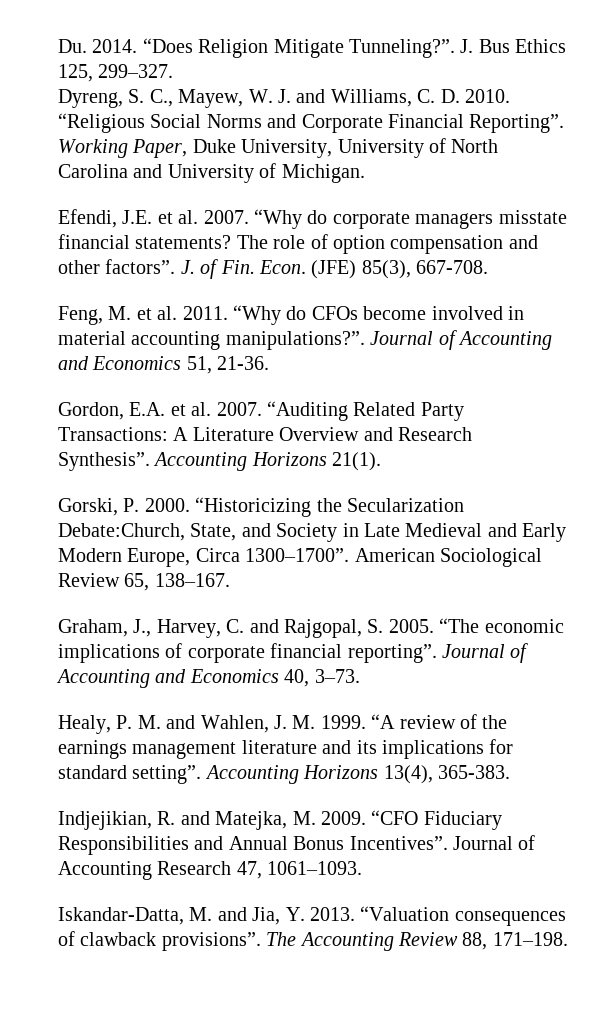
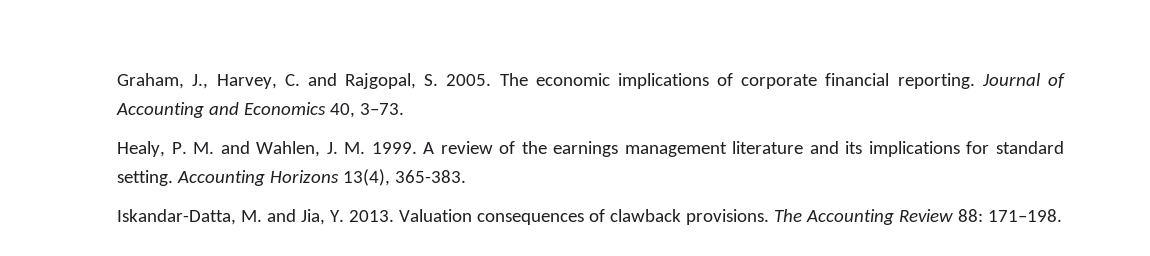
- Du. 2014. “Does Religion Mitigate Tunneling?”. J. Bus Ethics 125, 299–327.
- Dyreng, S. C., Mayew, W. J. and Williams, C. D. 2010. “Religious Social Norms and Corporate Financial Reporting”. Working Paper, Duke University, University of North Carolina and University of Michigan.
- Efendi, J.E. et al. 2007. “Why do corporate managers misstate financial statements? The role of option compensation and other factors”. J. of Fin. Econ. (JFE) 85(3), 667-708.
- Feng, M. et al. 2011. “Why do CFOs become involved in material accounting manipulations?”. Journal of Accounting and Economics 51, 21-36.
- Gordon, E.A. et al. 2007. “Auditing Related Party Transactions: A Literature Overview and Research Synthesis”. Accounting Horizons 21(1).
- Gorski, P. 2000. “Historicizing the Secularization Debate:Church, State, and Society in Late Medieval and Early Modern Europe, Circa 1300–1700”. American Sociological Review 65, 138–167.
- “The economic implications of corporate financial reporting”.
+ The economic implications of corporate financial reporting.
- “A review of the earnings management literature and its implications for standard setting”.
+ A review of the earnings management literature and its implications for standard setting.
- Indjejikian, R. and Matejka, M. 2009. “CFO Fiduciary Responsibilities and Annual Bonus Incentives”. Journal of Accounting Research 47, 1061–1093.
- “Valuation consequences of clawback provisions”.
+ Valuation consequences of clawback provisions.
- The Accounting Review 88, 171–198.
+ The Accounting Review 88: 171–198.

